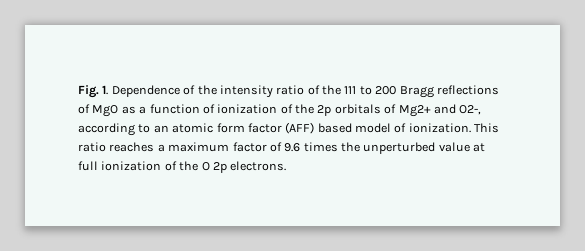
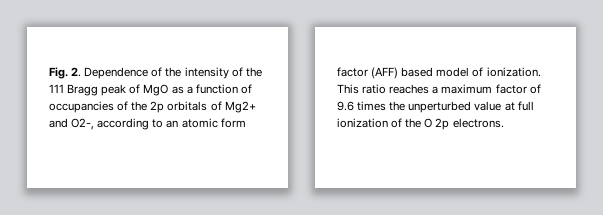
- Fig. 1. Dependence of the intensity ratio of the 111 to 200 Bragg reflections of MgO as a function of ionization of the 2p orbitals of Mg2+ and O2-, according to an atomic form factor (AFF) based model of ionization.
+ Fig. 2. Dependence of the intensity of the 111 Bragg peak of MgO as a function of occupancies of the 2p orbitals of Mg2+ and O2-, according to an atomic form factor (AFF) based model of ionization.

